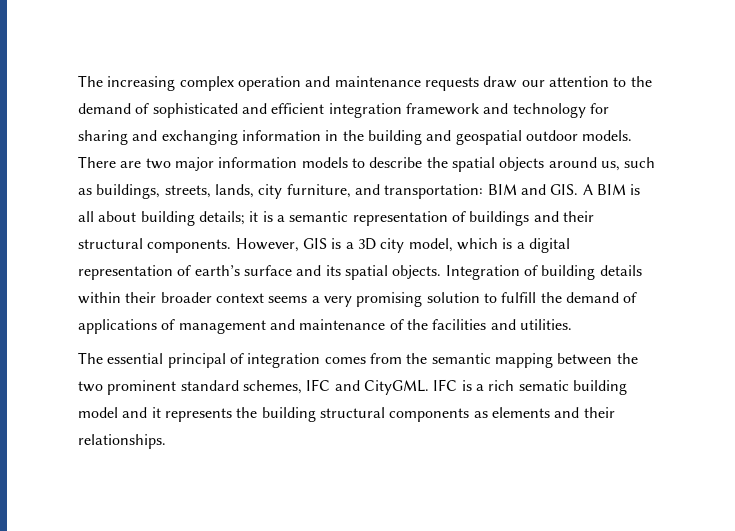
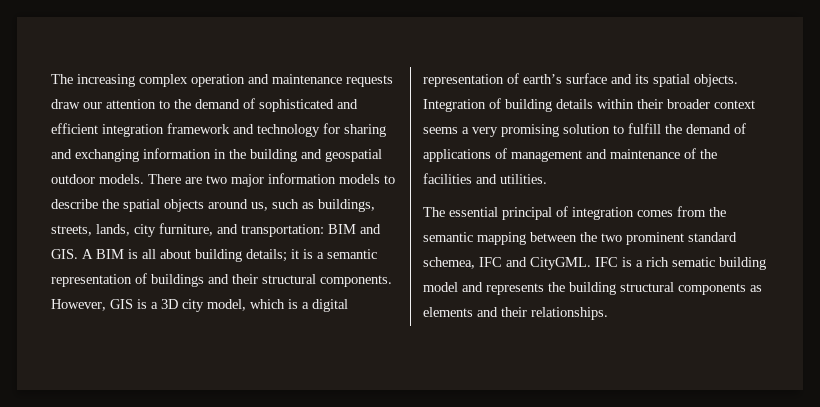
- The essential principal of integration comes from the semantic mapping between the two prominent standard schemes, IFC and CityGML.
+ The essential principal of integration comes from the semantic mapping between the two prominent standard schemea, IFC and CityGML.
- IFC is a rich sematic building model and it represents the building structural components as elements and their relationships.
+ IFC is a rich sematic building model and represents the building structural components as elements and their relationships.

